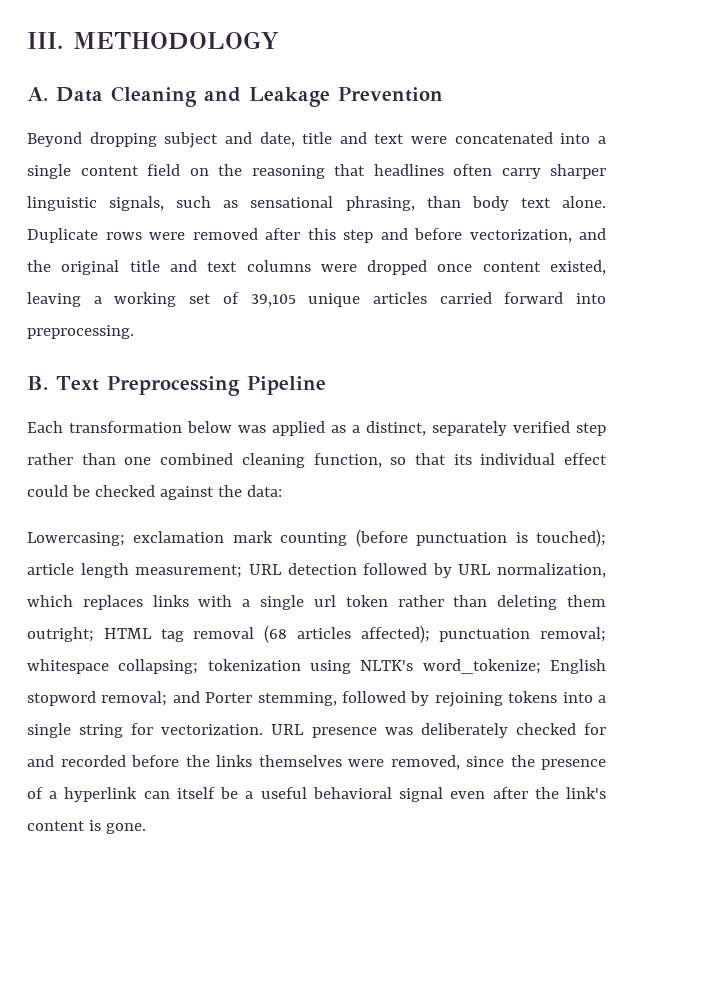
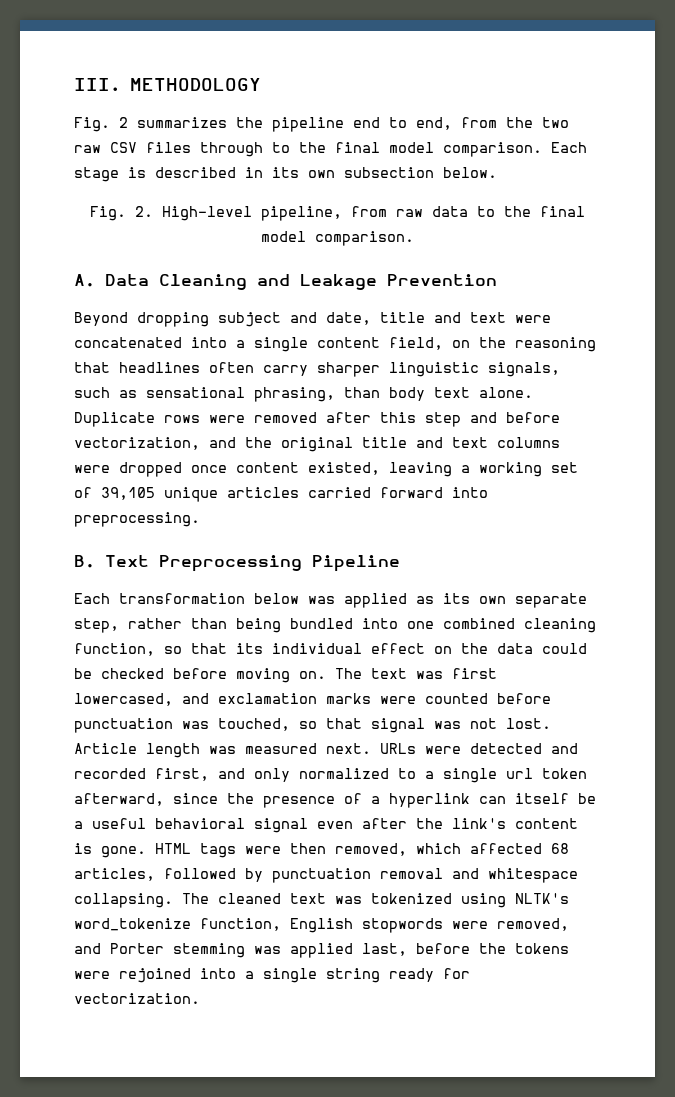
+ Fig. 2 summarizes the pipeline end to end, from the two raw CSV files through to the final model comparison. Each stage is described in its own subsection below.
+ Fig. 2. High-level pipeline, from raw data to the final model comparison.
- Beyond dropping subject and date, title and text were concatenated into a single content field on the reasoning that headlines often carry sharper linguistic signals, such as sensational phrasing, than body text alone.
+ Beyond dropping subject and date, title and text were concatenated into a single content field, on the reasoning that headlines often carry sharper linguistic signals, such as sensational phrasing, than body text alone.
- Each transformation below was applied as a distinct, separately verified step rather than one combined cleaning function, so that its individual effect could be checked against the data:
- Lowercasing; exclamation mark counting (before punctuation is touched); article length measurement; URL detection followed by URL normalization, which replaces links with a single url token rather than deleting them outright; HTML tag removal (68 articles affected); punctuation removal; whitespace collapsing; tokenization using NLTK's word_tokenize; English stopword removal; and Porter stemming, followed by rejoining tokens into a single string for vectorization. URL presence was deliberately checked for and recorded before the links themselves were removed, since the presence of a hyperlink can itself be a useful behavioral signal even after the link's content is gone.
+ Each transformation below was applied as its own separate step, rather than being bundled into one combined cleaning function, so that its individual effect on the data could be checked before moving on. The text was first lowercased, and exclamation marks were counted before punctuation was touched, so that signal was not lost. Article length was measured next. URLs were detected and recorded first, and only normalized to a single url token afterward, since the presence of a hyperlink can itself be a useful behavioral signal even after the link's content is gone.
+ HTML tags were then removed, which affected 68 articles, followed by punctuation removal and whitespace collapsing. The cleaned text was tokenized using NLTK's word_tokenize function, English stopwords were removed, and Porter stemming was applied last, before the tokens were rejoined into a single string ready for vectorization.

